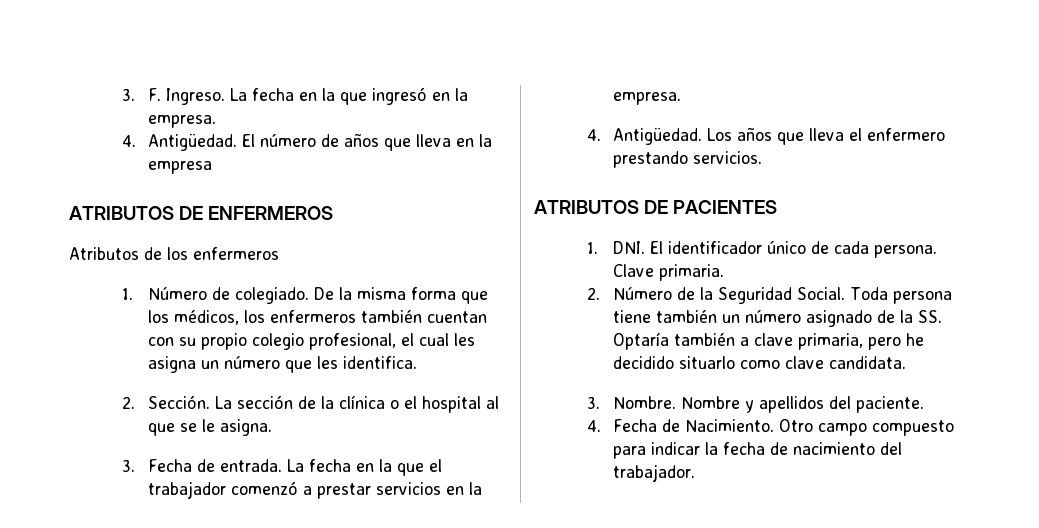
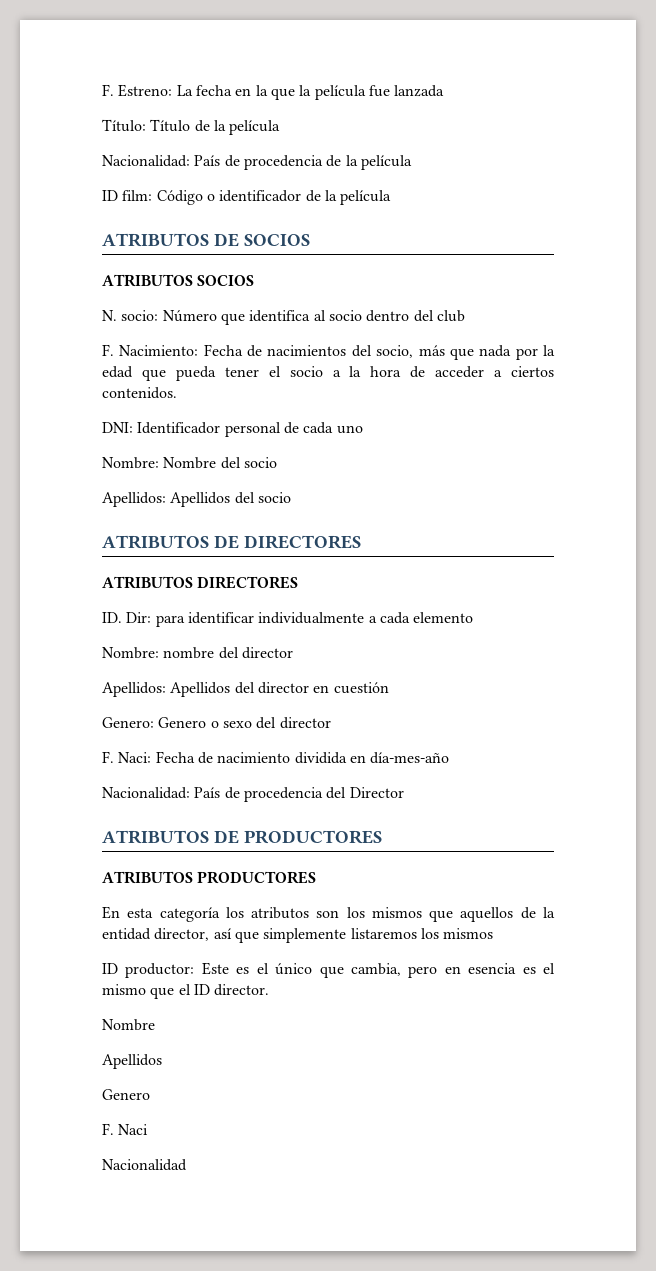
- 3. F. Ingreso. La fecha en la que ingresó en la empresa.
- 4. Antigüedad. El número de años que lleva en la empresa
- ATRIBUTOS DE ENFERMEROS
- Atributos de los enfermeros
- 1. Número de colegiado. De la misma forma que los médicos, los enfermeros también cuentan con su propio colegio profesional, el cual les asigna un número que les identifica.
- 2. Sección. La sección de la clínica o el hospital al que se le asigna.
- 3. Fecha de entrada. La fecha en la que el trabajador comenzó a prestar servicios en la empresa.
- 4. Antigüedad. Los años que lleva el enfermero prestando servicios.
- ATRIBUTOS DE PACIENTES
- 1. DNI. El identificador único de cada persona. Clave primaria.
- 2. Número de la Seguridad Social. Toda persona tiene también un número asignado de la SS. Optaría también a clave primaria, pero he decidido situarlo como clave candidata.
- 3. Nombre. Nombre y apellidos del paciente.
- 4. Fecha de Nacimiento. Otro campo compuesto para indicar la fecha de nacimiento del trabajador.
+ F. Estreno: La fecha en la que la película fue lanzada
+ Título: Título de la película
+ Nacionalidad: País de procedencia de la película
+ ID film: Código o identificador de la película
+ ATRIBUTOS DE SOCIOS
+ ATRIBUTOS SOCIOS
+ N. socio: Número que identifica al socio dentro del club
+ F. Nacimiento: Fecha de nacimientos del socio, más que nada por la edad que pueda tener el socio a la hora de acceder a ciertos contenidos.
+ DNI: Identificador personal de cada uno
+ Nombre: Nombre del socio
+ Apellidos: Apellidos del socio
+ ATRIBUTOS DE DIRECTORES
+ ATRIBUTOS DIRECTORES
+ ID. Dir: para identificar individualmente a cada elemento
+ Nombre: nombre del director
+ Apellidos: Apellidos del director en cuestión
+ Genero: Genero o sexo del director
+ F. Naci: Fecha de nacimiento dividida en día-mes-año
+ Nacionalidad: País de procedencia del Director
+ ATRIBUTOS DE PRODUCTORES
+ ATRIBUTOS PRODUCTORES
+ En esta categoría los atributos son los mismos que aquellos de la entidad director, así que simplemente listaremos los mismos
+ ID productor: Este es el único que cambia, pero en esencia es el mismo que el ID director.
+ Nombre
+ Apellidos
+ Genero
+ F. Naci
+ Nacionalidad

